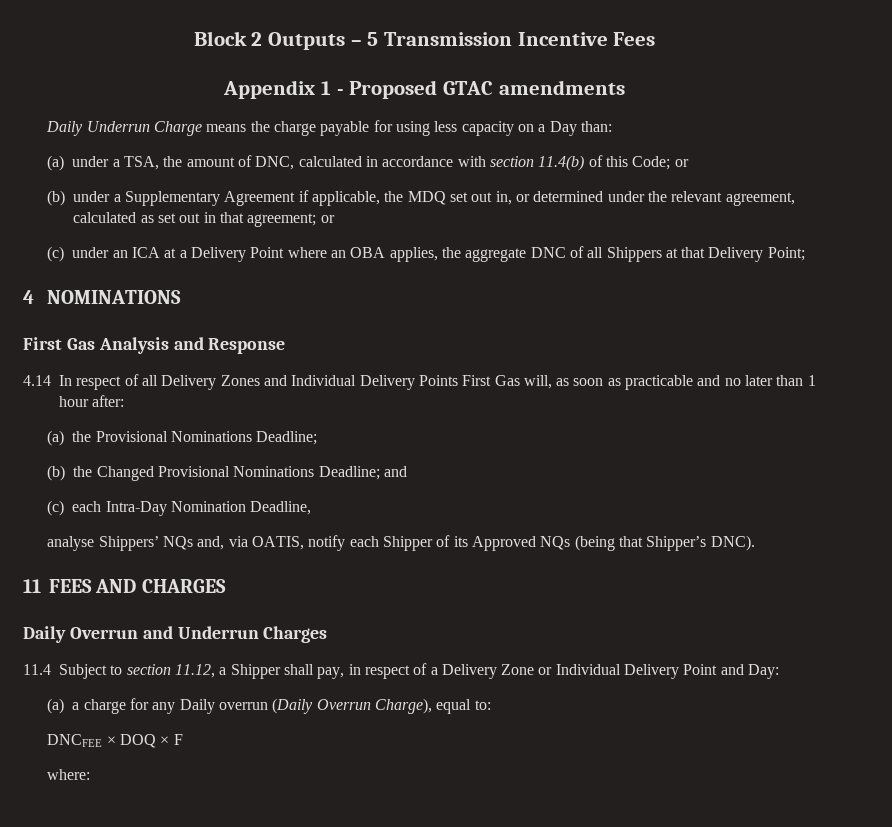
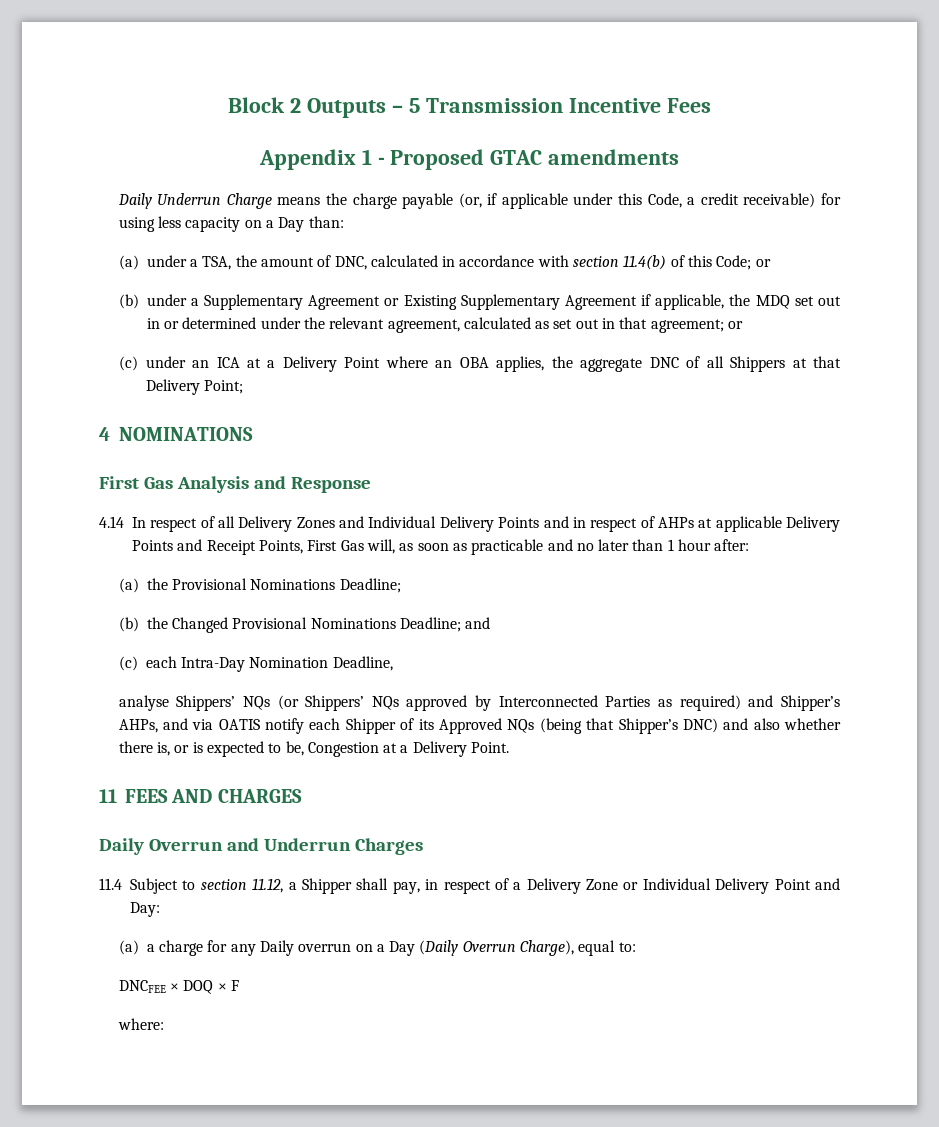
- Daily Underrun Charge means the charge payable for using less capacity on a Day than:
+ Daily Underrun Charge means the charge payable (or, if applicable under this Code, a credit receivable) for using less capacity on a Day than:
- (b) under a Supplementary Agreement if applicable, the MDQ set out in, or determined under the relevant agreement, calculated as set out in that agreement; or
+ (b) under a Supplementary Agreement or Existing Supplementary Agreement if applicable, the MDQ set out in or determined under the relevant agreement, calculated as set out in that agreement; or
- 4.14 In respect of all Delivery Zones and Individual Delivery Points First Gas will, as soon as practicable and no later than 1 hour after:
+ 4.14 In respect of all Delivery Zones and Individual Delivery Points and in respect of AHPs at applicable Delivery Points and Receipt Points, First Gas will, as soon as practicable and no later than 1 hour after:
- analyse Shippers’ NQs and, via OATIS, notify each Shipper of its Approved NQs (being that Shipper’s DNC).
+ analyse Shippers’ NQs (or Shippers’ NQs approved by Interconnected Parties as required) and Shipper’s AHPs, and via OATIS notify each Shipper of its Approved NQs (being that Shipper’s DNC) and also whether there is, or is expected to be, Congestion at a Delivery Point.
- (a) a charge for any Daily overrun (Daily Overrun Charge), equal to:
+ (a) a charge for any Daily overrun on a Day (Daily Overrun Charge), equal to:

